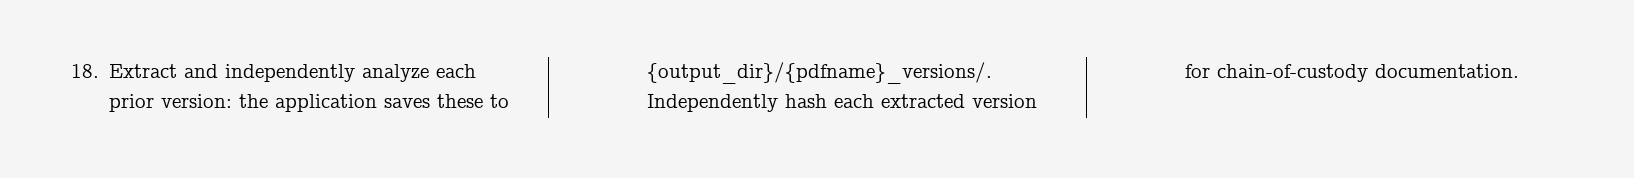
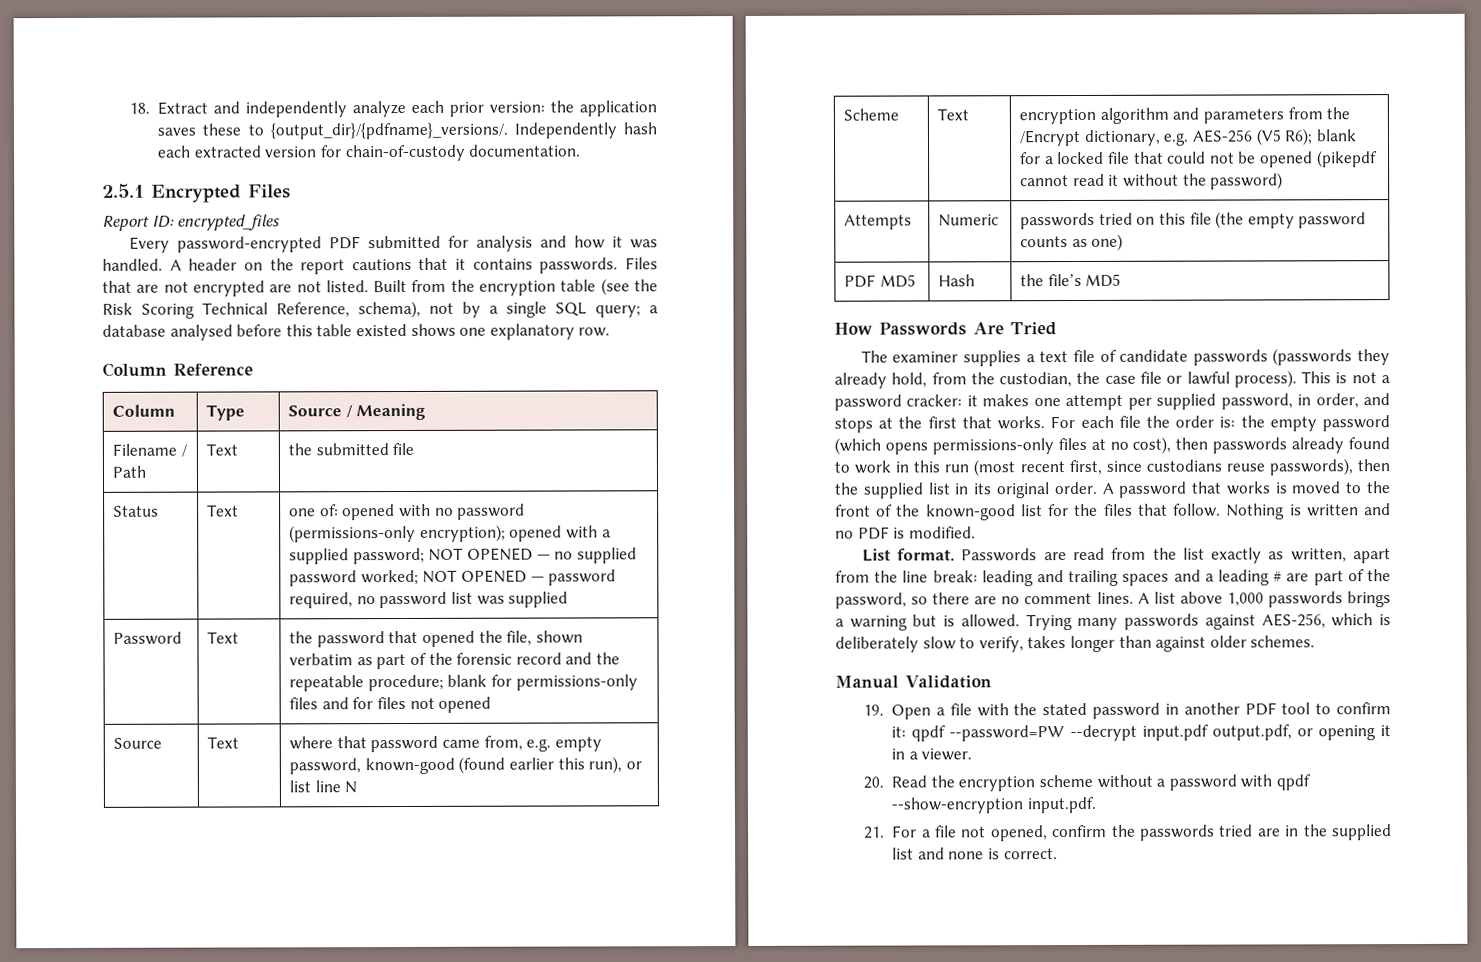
+ 2.5.1 Encrypted Files
+ Report ID: encrypted_files
+ Every password-encrypted PDF submitted for analysis and how it was handled. A header on the report cautions that it contains passwords. Files that are not encrypted are not listed. Built from the encryption table (see the Risk Scoring Technical Reference, schema), not by a single SQL query; a database analysed before this table existed shows one explanatory row.
+ Column Reference
+ Column | Type | Source / Meaning
+ Filename / Path | Text | the submitted file
+ Status | Text | one of: opened with no password (permissions-only encryption); opened with a supplied password; NOT OPENED — no supplied password worked; NOT OPENED — password required, no password list was supplied
+ Password | Text | the password that opened the file, shown verbatim as part of the forensic record and the repeatable procedure; blank for permissions-only files and for files not opened
+ Source | Text | where that password came from, e.g. empty password, known-good (found earlier this run), or list line N
+ Scheme | Text | encryption algorithm and parameters from the /Encrypt dictionary, e.g. AES-256 (V5 R6); blank for a locked file that could not be opened (pikepdf cannot read it without the password)
+ Attempts | Numeric | passwords tried on this file (the empty password counts as one)
+ PDF MD5 | Hash | the file’s MD5
+ How Passwords Are Tried
+ The examiner supplies a text file of candidate passwords (passwords they already hold, from the custodian, the case file or lawful process). This is not a password cracker: it makes one attempt per supplied password, in order, and stops at the first that works. For each file the order is: the empty password (which opens permissions-only files at no cost), then passwords already found to work in this run (most recent first, since custodians reuse passwords), then the supplied list in its original order. A password that works is moved to the front of the known-good list for the files that follow. Nothing is written and no PDF is modified.
+ List format. Passwords are read from the list exactly as written, apart from the line break: leading and trailing spaces and a leading # are part of the password, so there are no comment lines. A list above 1,000 passwords brings a warning but is allowed. Trying many passwords against AES-256, which is deliberately slow to verify, takes longer than against older schemes.
+ Manual Validation
+ 19. Open a file with the stated password in another PDF tool to confirm it: qpdf --password=PW --decrypt input.pdf output.pdf, or opening it in a viewer.
+ 20. Read the encryption scheme without a password with qpdf --show-encryption input.pdf.
+ 21. For a file not opened, confirm the passwords tried are in the supplied list and none is correct.

